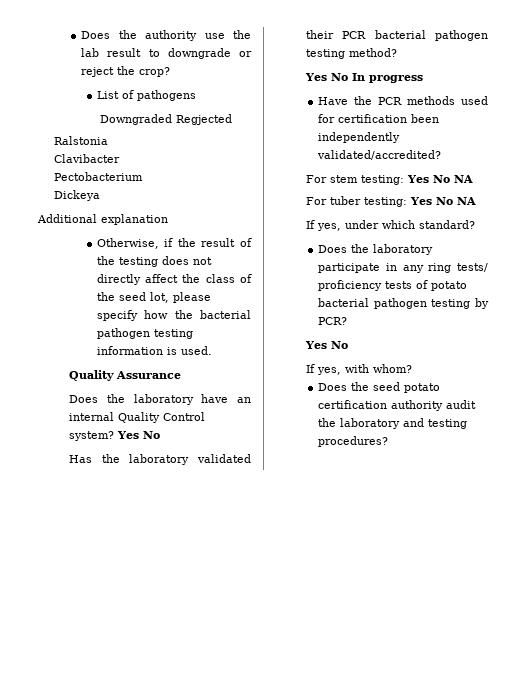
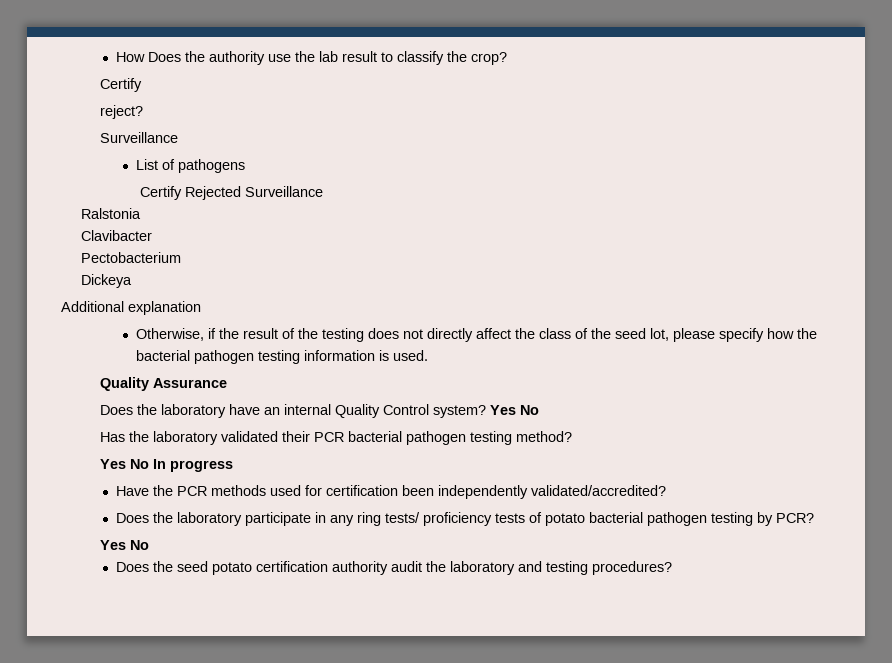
- Does the authority use the lab result to downgrade or reject the crop?
+ How Does the authority use the lab result to classify the crop?
+ Certify
+ reject?
+ Surveillance
- Downgraded Regjected
+ Certify Rejected Surveillance
- For stem testing: Yes No NA
- For tuber testing: Yes No NA
- If yes, under which standard?
- If yes, with whom?

